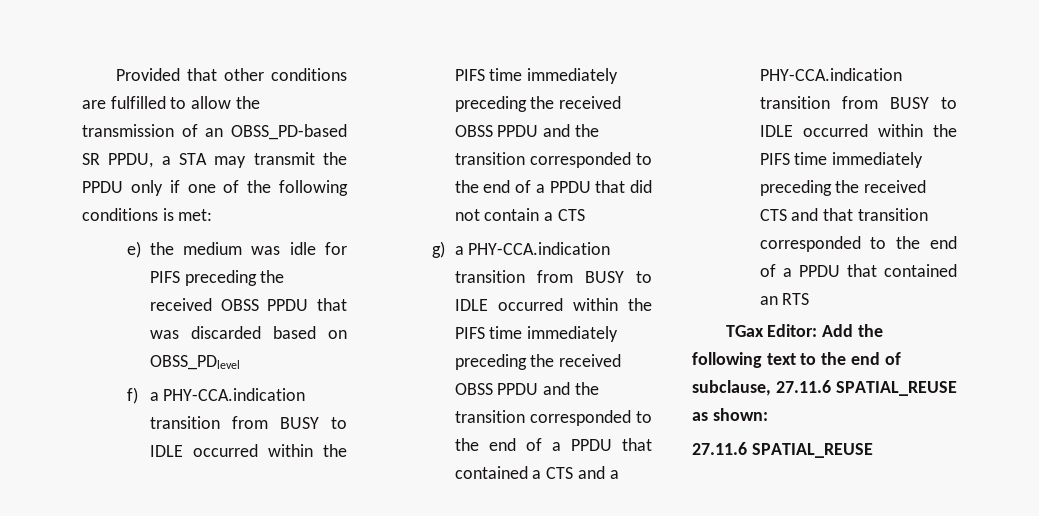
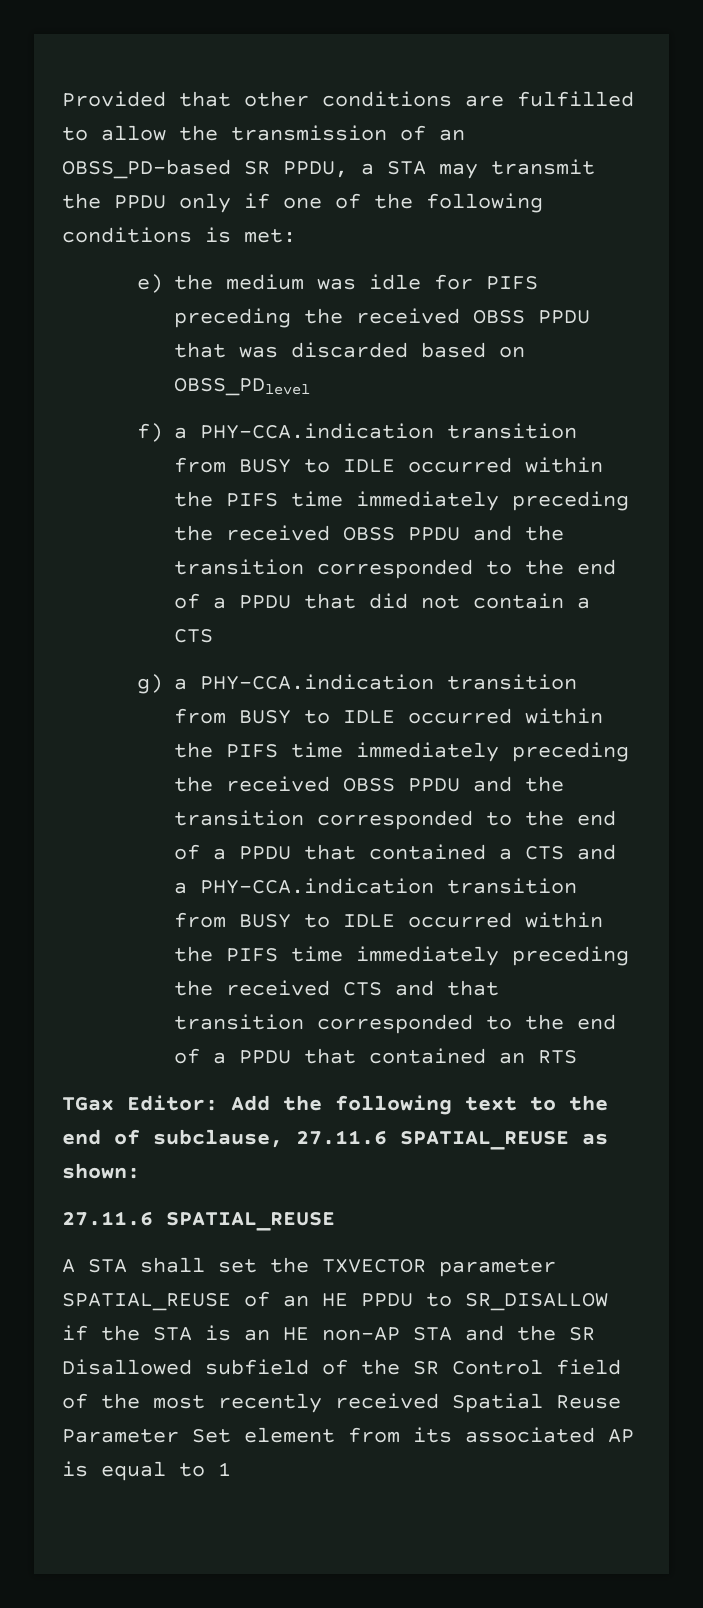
+ A STA shall set the TXVECTOR parameter SPATIAL_REUSE of an HE PPDU to SR_DISALLOW if the STA is an HE non-AP STA and the SR Disallowed subfield of the SR Control field of the most recently received Spatial Reuse Parameter Set element from its associated AP is equal to 1

